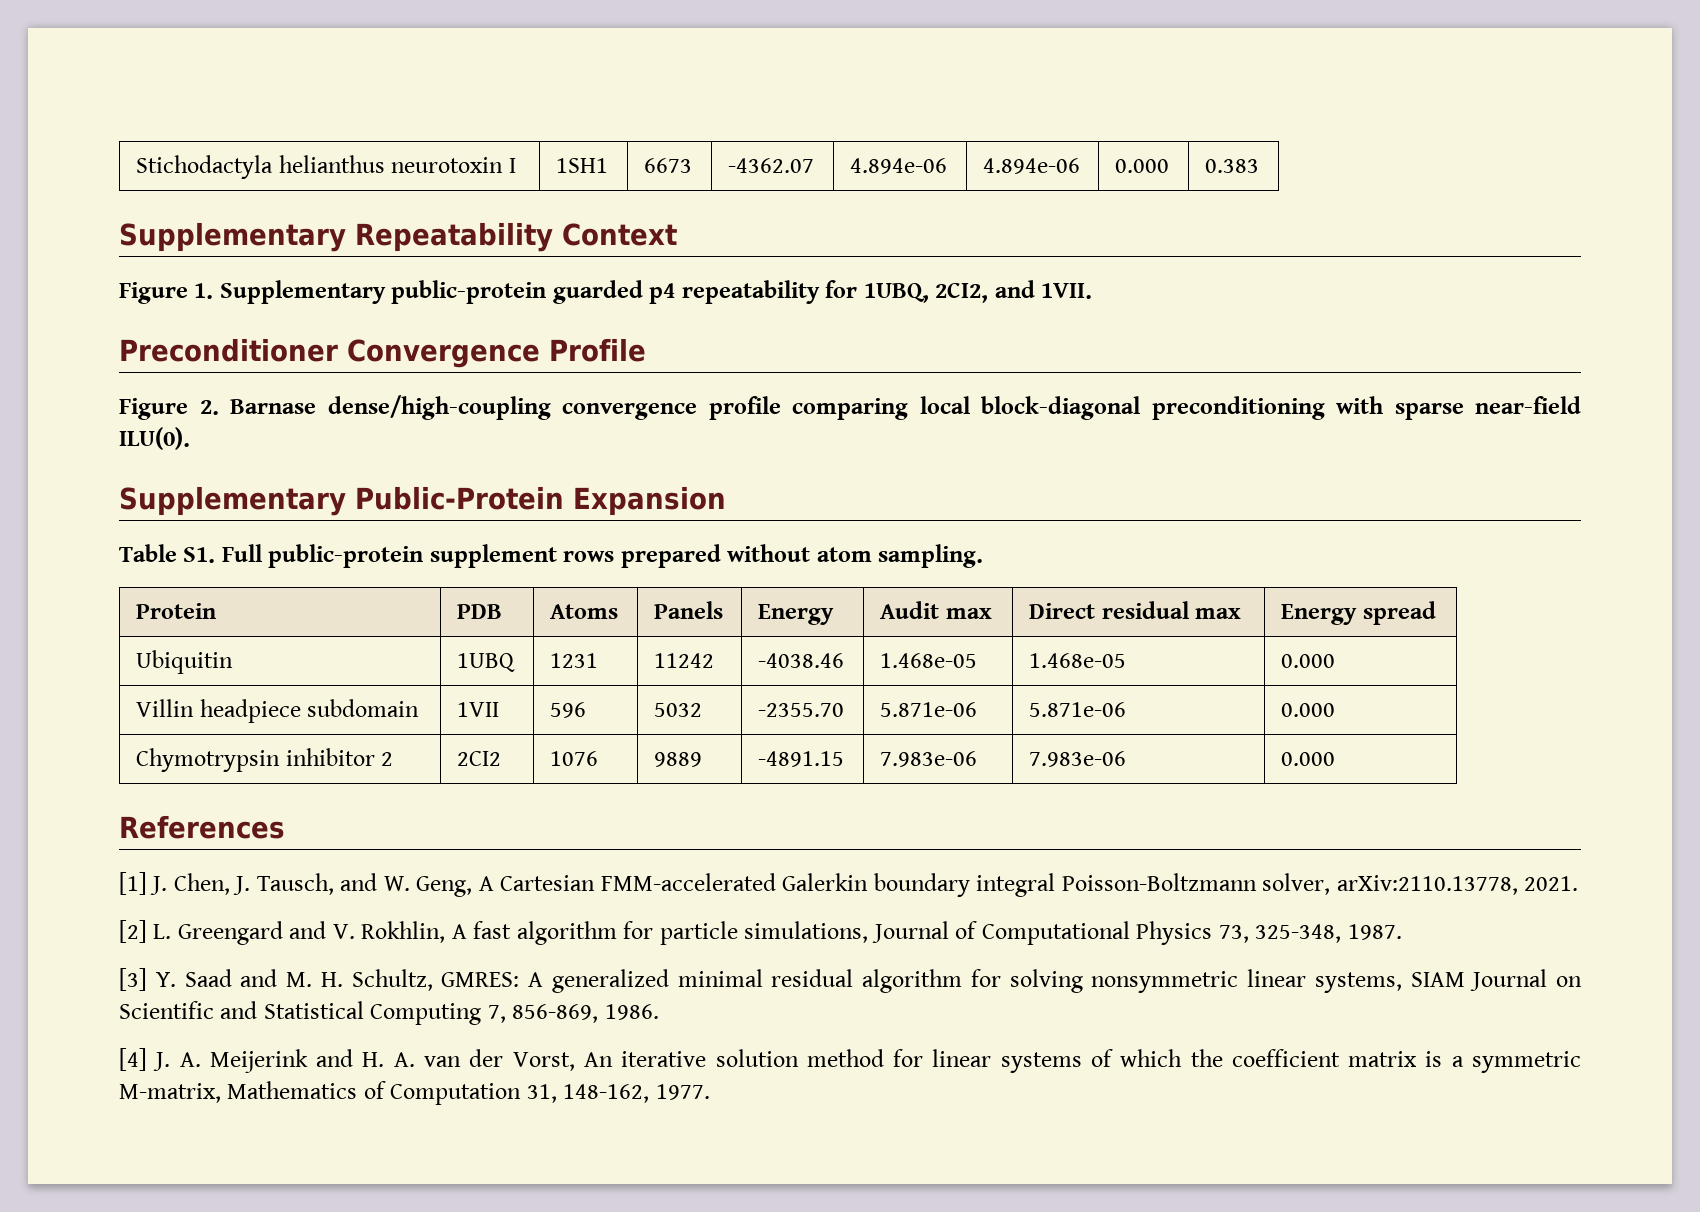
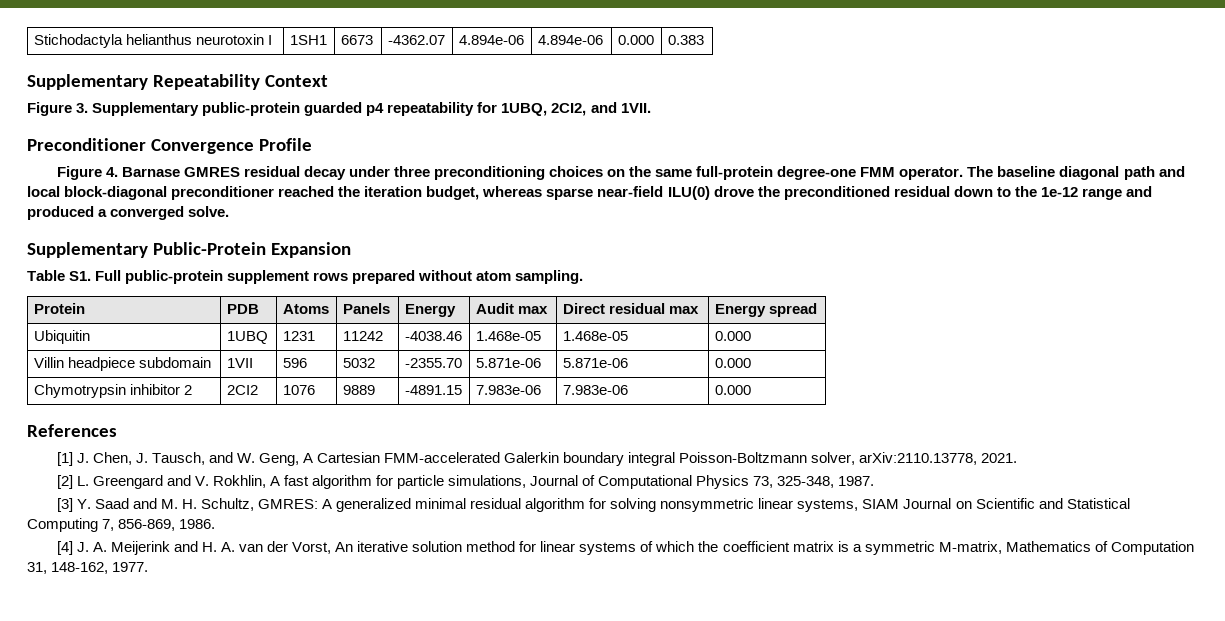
- Figure 1. Supplementary public-protein guarded p4 repeatability for 1UBQ, 2CI2, and 1VII.
+ Figure 3. Supplementary public-protein guarded p4 repeatability for 1UBQ, 2CI2, and 1VII.
- Figure 2. Barnase dense/high-coupling convergence profile comparing local block-diagonal preconditioning with sparse near-field ILU(0).
+ Figure 4. Barnase GMRES residual decay under three preconditioning choices on the same full-protein degree-one FMM operator. The baseline diagonal path and local block-diagonal preconditioner reached the iteration budget, whereas sparse near-field ILU(0) drove the preconditioned residual down to the 1e-12 range and produced a converged solve.

